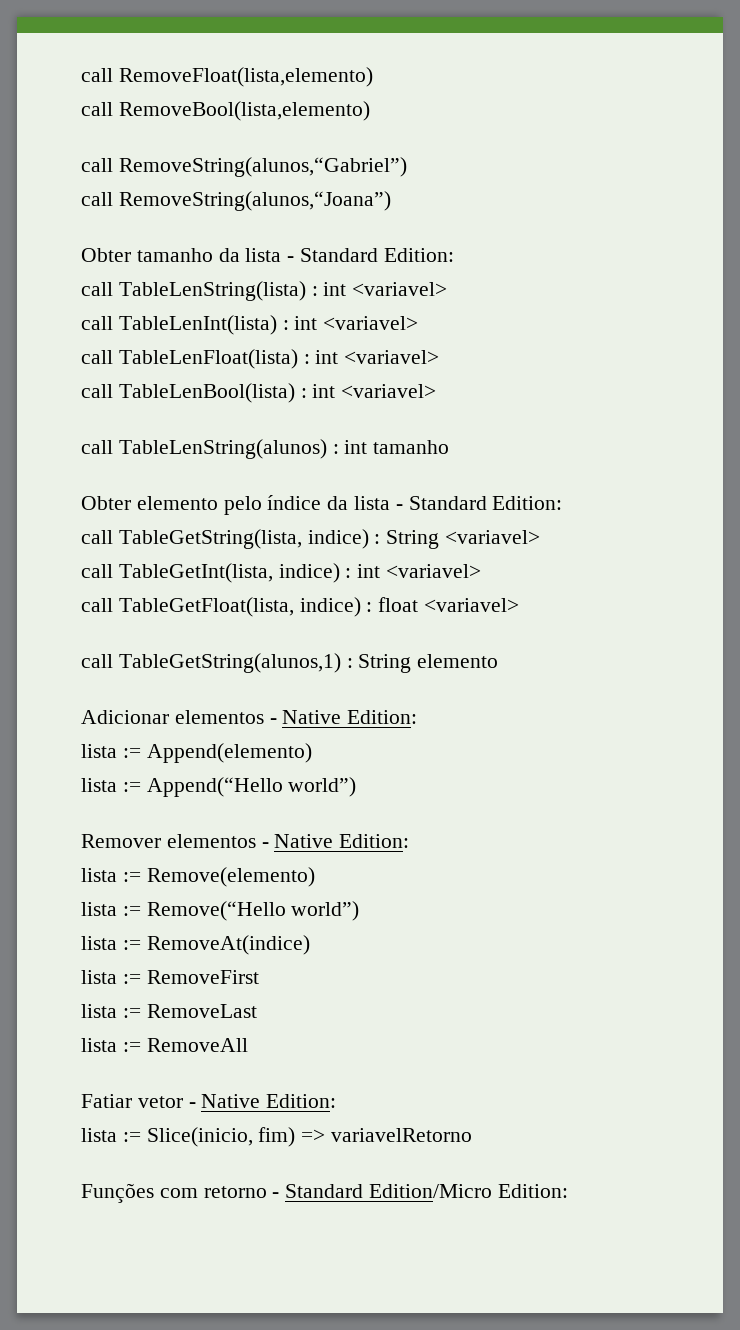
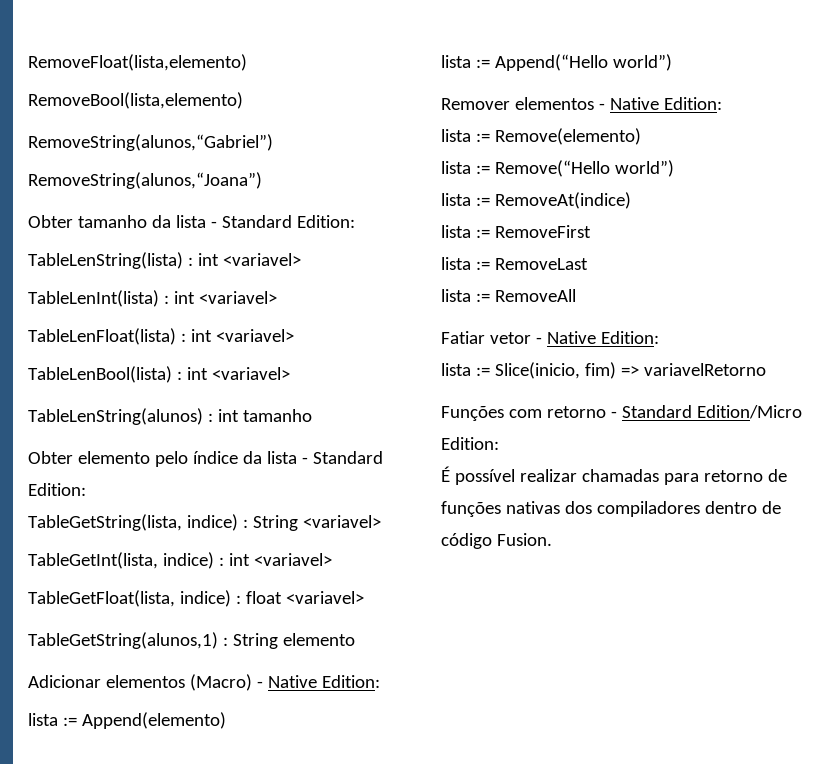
- call RemoveFloat(lista,elemento)
+ RemoveFloat(lista,elemento)
- call RemoveBool(lista,elemento)
+ RemoveBool(lista,elemento)
- call RemoveString(alunos,“Gabriel”)
+ RemoveString(alunos,“Gabriel”)
- call RemoveString(alunos,“Joana”)
+ RemoveString(alunos,“Joana”)
- call TableLenString(lista) : int <variavel>
+ TableLenString(lista) : int <variavel>
- call TableLenInt(lista) : int <variavel>
+ TableLenInt(lista) : int <variavel>
- call TableLenFloat(lista) : int <variavel>
+ TableLenFloat(lista) : int <variavel>
- call TableLenBool(lista) : int <variavel>
+ TableLenBool(lista) : int <variavel>
- call TableLenString(alunos) : int tamanho
+ TableLenString(alunos) : int tamanho
- call TableGetString(lista, indice) : String <variavel>
+ TableGetString(lista, indice) : String <variavel>
- call TableGetInt(lista, indice) : int <variavel>
+ TableGetInt(lista, indice) : int <variavel>
- call TableGetFloat(lista, indice) : float <variavel>
+ TableGetFloat(lista, indice) : float <variavel>
- call TableGetString(alunos,1) : String elemento
+ TableGetString(alunos,1) : String elemento
- Adicionar elementos - Native Edition:
+ Adicionar elementos (Macro) - Native Edition:
+ É possível realizar chamadas para retorno de funções nativas dos compiladores dentro de código Fusion.

